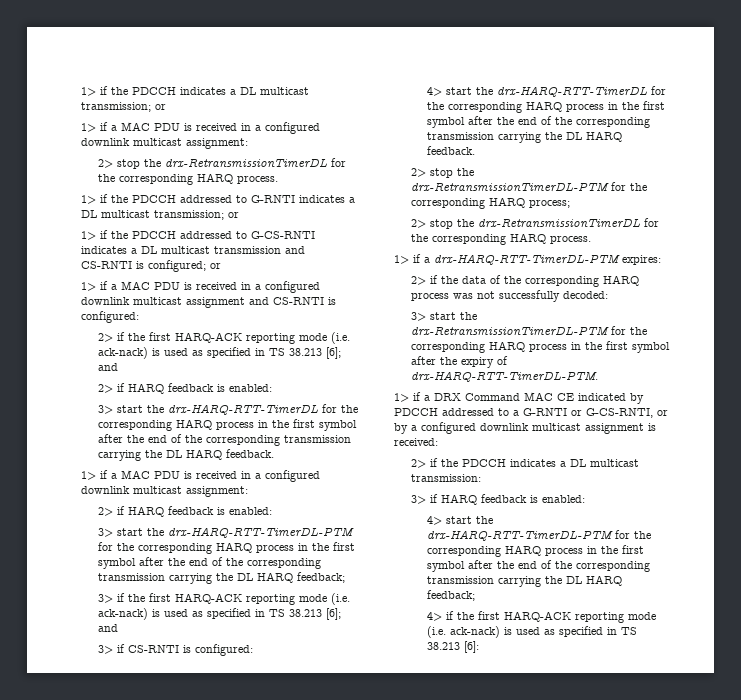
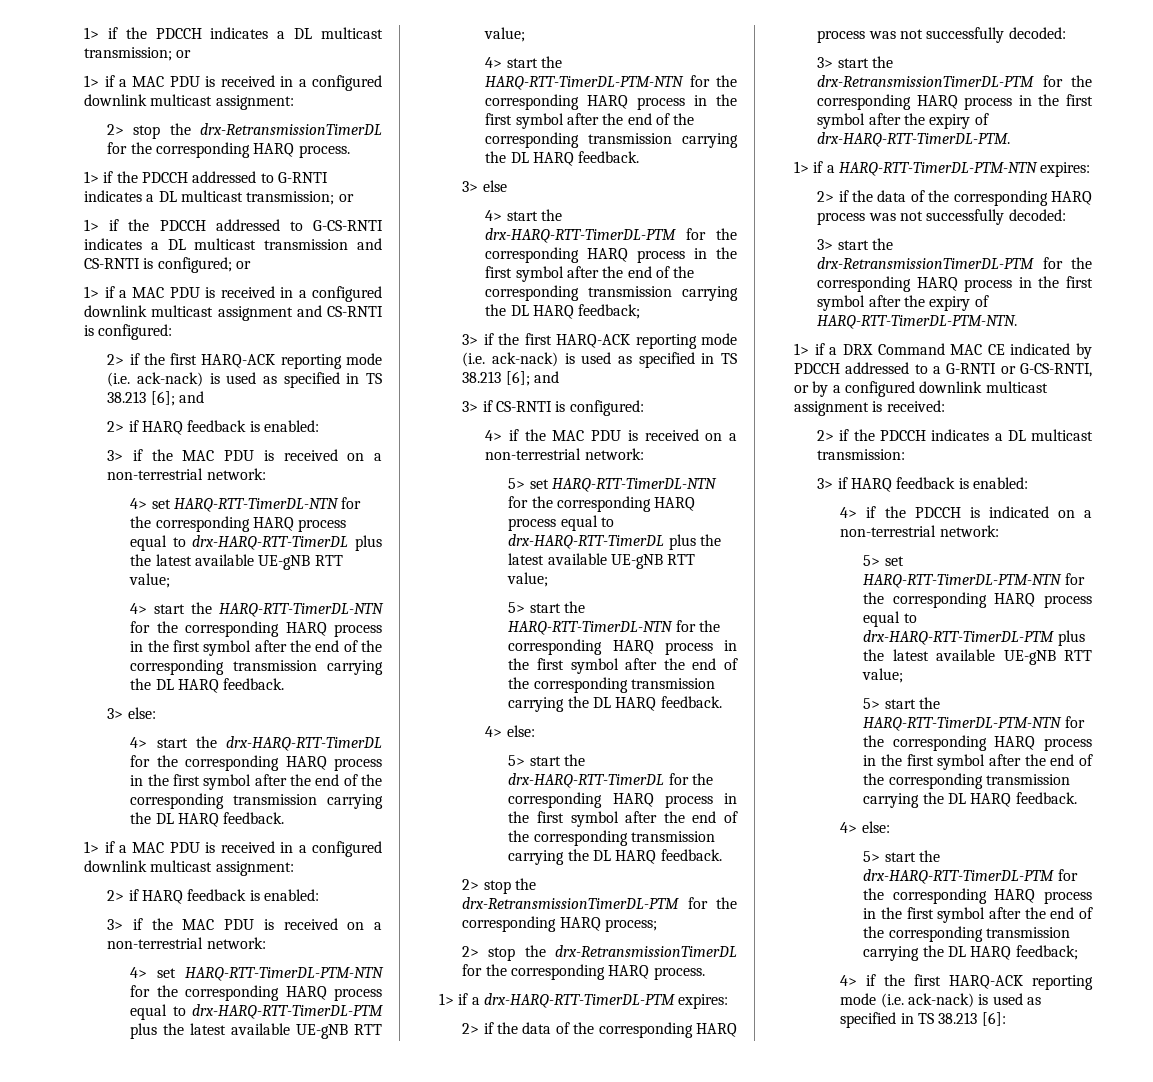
  2> if the first HARQ-ACK reporting mode (i.e. ack-nack) is used as specified in TS 38.213 [6]; and
  2> if HARQ feedback is enabled:
- 3> start the drx-HARQ-RTT-TimerDL for the corresponding HARQ process in the first symbol after the end of the corresponding transmission carrying the DL HARQ feedback.
+ 3> if the MAC PDU is received on a non-terrestrial network:
+ 4> set HARQ-RTT-TimerDL-NTN for the corresponding HARQ process equal to drx-HARQ-RTT-TimerDL plus the latest available UE-gNB RTT value;
+ 4> start the HARQ-RTT-TimerDL-NTN for the corresponding HARQ process in the first symbol after the end of the corresponding transmission carrying the DL HARQ feedback.
+ 3> else:
+ 4> start the drx-HARQ-RTT-TimerDL for the corresponding HARQ process in the first symbol after the end of the corresponding transmission carrying the DL HARQ feedback.
  1> if a MAC PDU is received in a configured downlink multicast assignment:
  2> if HARQ feedback is enabled:
- 3> start the drx-HARQ-RTT-TimerDL-PTM for the corresponding HARQ process in the first symbol after the end of the corresponding transmission carrying the DL HARQ feedback;
+ 3> if the MAC PDU is received on a non-terrestrial network:
+ 4> set HARQ-RTT-TimerDL-PTM-NTN for the corresponding HARQ process equal to drx-HARQ-RTT-TimerDL-PTM plus the latest available UE-gNB RTT value;
+ 4> start the HARQ-RTT-TimerDL-PTM-NTN for the corresponding HARQ process in the first symbol after the end of the corresponding transmission carrying the DL HARQ feedback.
+ 3> else
+ 4> start the drx-HARQ-RTT-TimerDL-PTM for the corresponding HARQ process in the first symbol after the end of the corresponding transmission carrying the DL HARQ feedback;
- 4> start the drx-HARQ-RTT-TimerDL for the corresponding HARQ process in the first symbol after the end of the corresponding transmission carrying the DL HARQ feedback.
+ 4> if the MAC PDU is received on a non-terrestrial network:
+ 5> set HARQ-RTT-TimerDL-NTN for the corresponding HARQ process equal to drx-HARQ-RTT-TimerDL plus the latest available UE-gNB RTT value;
+ 5> start the HARQ-RTT-TimerDL-NTN for the corresponding HARQ process in the first symbol after the end of the corresponding transmission carrying the DL HARQ feedback.
+ 4> else:
+ 5> start the drx-HARQ-RTT-TimerDL for the corresponding HARQ process in the first symbol after the end of the corresponding transmission carrying the DL HARQ feedback.
+ 1> if a HARQ-RTT-TimerDL-PTM-NTN expires:
+ 2> if the data of the corresponding HARQ process was not successfully decoded:
+ 3> start the drx-RetransmissionTimerDL-PTM for the corresponding HARQ process in the first symbol after the expiry of HARQ-RTT-TimerDL-PTM-NTN.
- 4> start the drx-HARQ-RTT-TimerDL-PTM for the corresponding HARQ process in the first symbol after the end of the corresponding transmission carrying the DL HARQ feedback;
+ 4> if the PDCCH is indicated on a non-terrestrial network:
+ 5> set HARQ-RTT-TimerDL-PTM-NTN for the corresponding HARQ process equal to drx-HARQ-RTT-TimerDL-PTM plus the latest available UE-gNB RTT value;
+ 5> start the HARQ-RTT-TimerDL-PTM-NTN for the corresponding HARQ process in the first symbol after the end of the corresponding transmission carrying the DL HARQ feedback.
+ 4> else:
+ 5> start the drx-HARQ-RTT-TimerDL-PTM for the corresponding HARQ process in the first symbol after the end of the corresponding transmission carrying the DL HARQ feedback;

